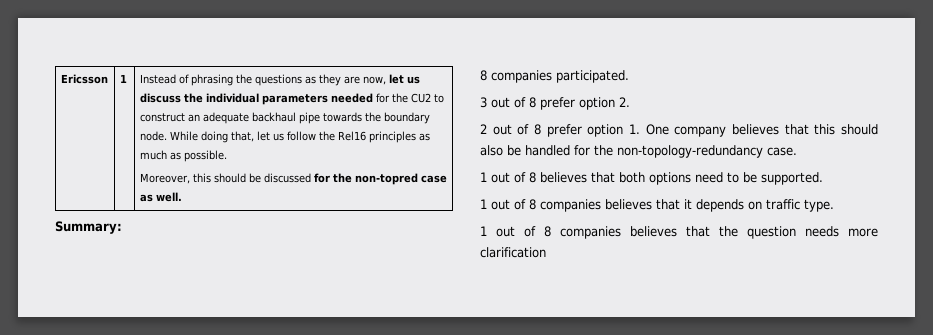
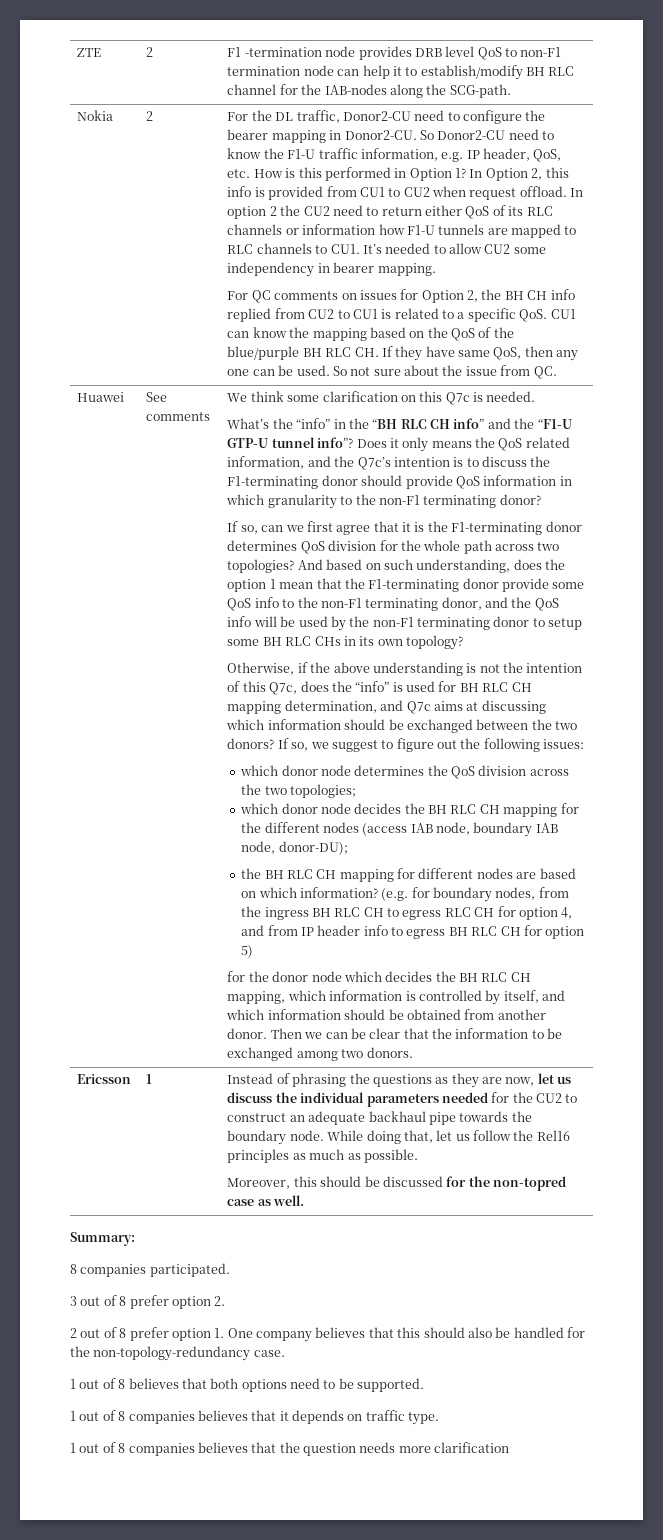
+ ZTE | 2 | F1 -termination node provides DRB level QoS to non-F1 termination node can help it to establish/modify BH RLC channel for the IAB-nodes along the SCG-path.
+ Nokia | 2 | For the DL traffic, Donor2-CU need to configure the bearer mapping in Donor2-CU. So Donor2-CU need to know the F1-U traffic information, e.g. IP header, QoS, etc. How is this performed in Option 1? In Option 2, this info is provided from CU1 to CU2 when request offload. In option 2 the CU2 need to return either QoS of its RLC channels or information how F1-U tunnels are mapped to RLC channels to CU1. It’s needed to allow CU2 some independency in bearer mapping.
+ For QC comments on issues for Option 2, the BH CH info replied from CU2 to CU1 is related to a specific QoS. CU1 can know the mapping based on the QoS of the blue/purple BH RLC CH. If they have same QoS, then any one can be used. So not sure about the issue from QC.
+ Huawei | See comments | We think some clarification on this Q7c is needed.
+ What’s the “info” in the “BH RLC CH info” and the “F1-U GTP-U tunnel info”? Does it only means the QoS related information, and the Q7c’s intention is to discuss the F1-terminating donor should provide QoS information in which granularity to the non-F1 terminating donor?
+ If so, can we first agree that it is the F1-terminating donor determines QoS division for the whole path across two topologies? And based on such understanding, does the option 1 mean that the F1-terminating donor provide some QoS info to the non-F1 terminating donor, and the QoS info will be used by the non-F1 terminating donor to setup some BH RLC CHs in its own topology?
+ Otherwise, if the above understanding is not the intention of this Q7c, does the “info” is used for BH RLC CH mapping determination, and Q7c aims at discussing which information should be exchanged between the two donors? If so, we suggest to figure out the following issues:
+ which donor node determines the QoS division across the two topologies;
+ which donor node decides the BH RLC CH mapping for the different nodes (access IAB node, boundary IAB node, donor-DU);
+ the BH RLC CH mapping for different nodes are based on which information? (e.g. for boundary nodes, from the ingress BH RLC CH to egress RLC CH for option 4, and from IP header info to egress BH RLC CH for option 5)
+ for the donor node which decides the BH RLC CH mapping, which information is controlled by itself, and which information should be obtained from another donor. Then we can be clear that the information to be exchanged among two donors.

